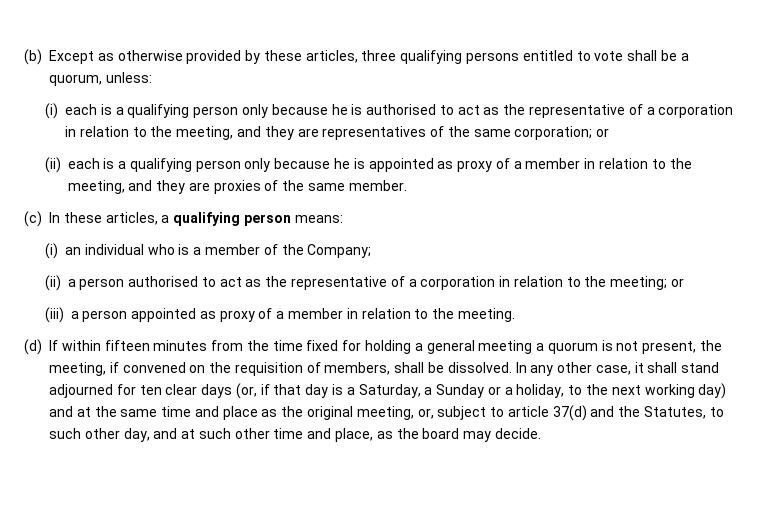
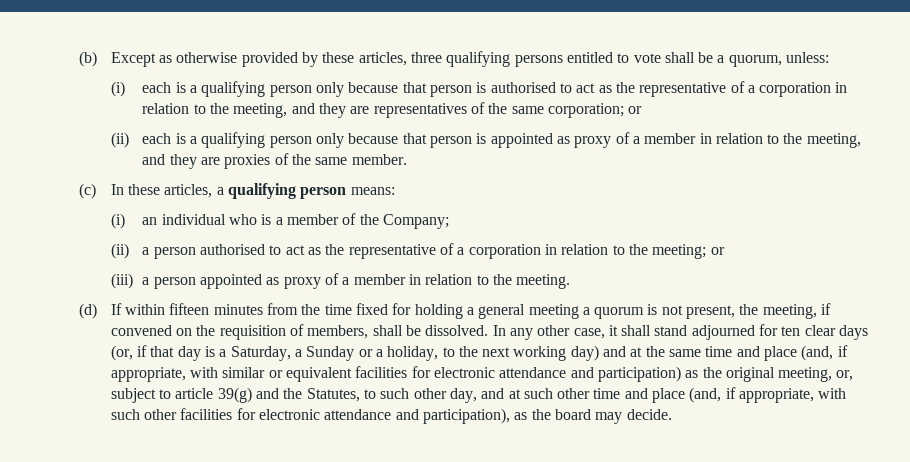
- (i) each is a qualifying person only because he is authorised to act as the representative of a corporation in relation to the meeting, and they are representatives of the same corporation; or
+ (i) each is a qualifying person only because that person is authorised to act as the representative of a corporation in relation to the meeting, and they are representatives of the same corporation; or
- (ii) each is a qualifying person only because he is appointed as proxy of a member in relation to the meeting, and they are proxies of the same member.
+ (ii) each is a qualifying person only because that person is appointed as proxy of a member in relation to the meeting, and they are proxies of the same member.
- In any other case, it shall stand adjourned for ten clear days (or, if that day is a Saturday, a Sunday or a holiday, to the next working day) and at the same time and place as the original meeting, or, subject to article 37(d) and the Statutes, to such other day, and at such other time and place, as the board may decide.
+ In any other case, it shall stand adjourned for ten clear days (or, if that day is a Saturday, a Sunday or a holiday, to the next working day) and at the same time and place (and, if appropriate, with similar or equivalent facilities for electronic attendance and participation) as the original meeting, or, subject to article 39(g) and the Statutes, to such other day, and at such other time and place (and, if appropriate, with such other facilities for electronic attendance and participation), as the board may decide.

